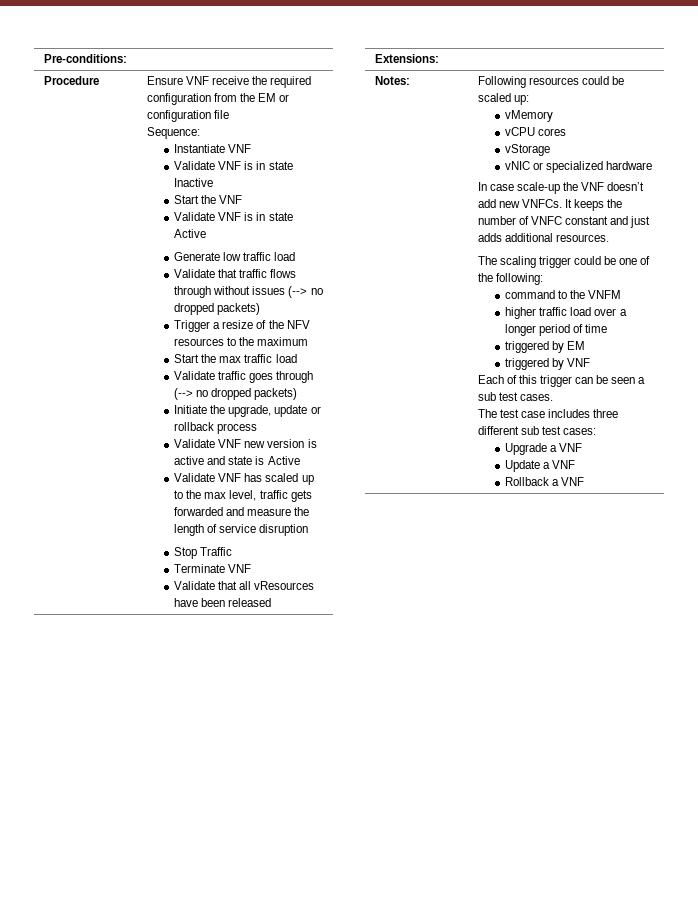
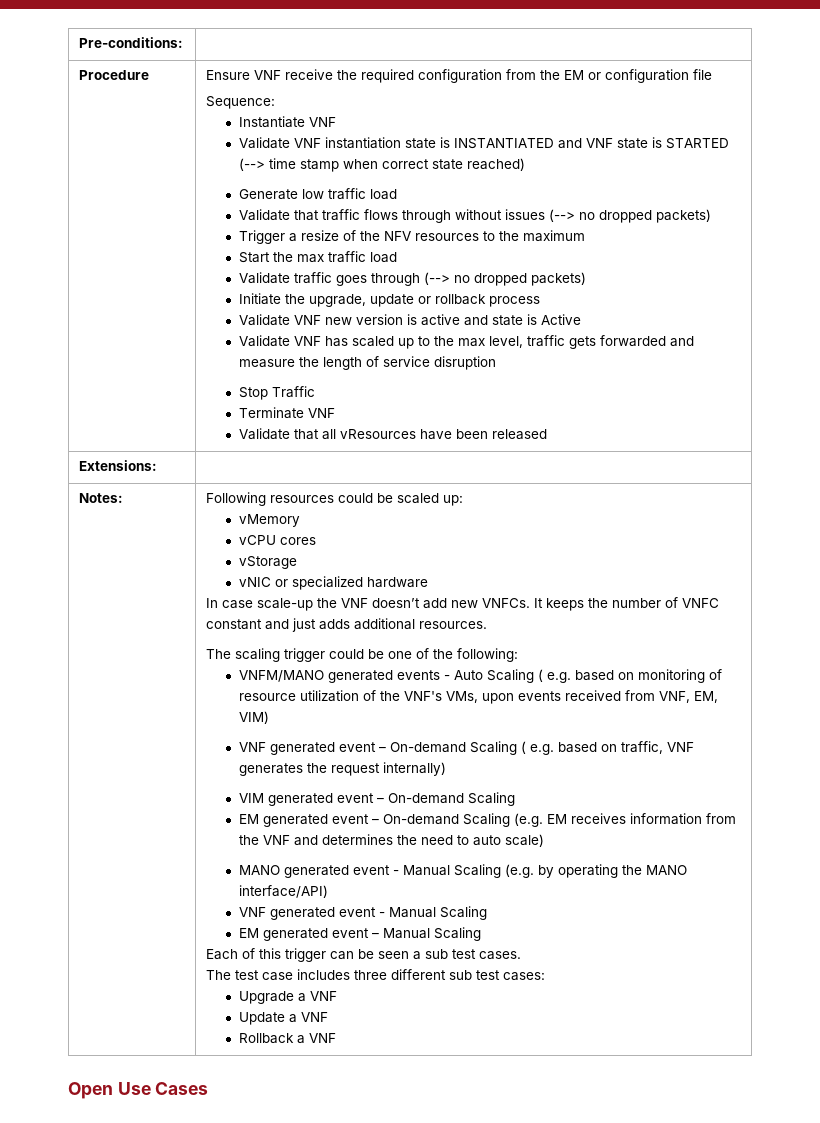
- Validate VNF is in state Inactive
- Start the VNF
- Validate VNF is in state Active
+ Validate VNF instantiation state is INSTANTIATED and VNF state is STARTED (--> time stamp when correct state reached)
- command to the VNFM
- higher traffic load over a longer period of time
- triggered by EM
- triggered by VNF
+ VNFM/MANO generated events - Auto Scaling ( e.g. based on monitoring of resource utilization of the VNF's VMs, upon events received from VNF, EM, VIM)
+ VNF generated event – On-demand Scaling ( e.g. based on traffic, VNF generates the request internally)
+ VIM generated event – On-demand Scaling
+ EM generated event – On-demand Scaling (e.g. EM receives information from the VNF and determines the need to auto scale)
+ MANO generated event - Manual Scaling (e.g. by operating the MANO interface/API)
+ VNF generated event - Manual Scaling
+ EM generated event – Manual Scaling
+ Open Use Cases

